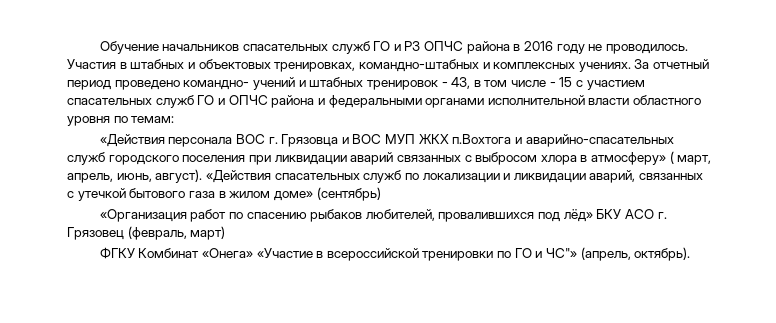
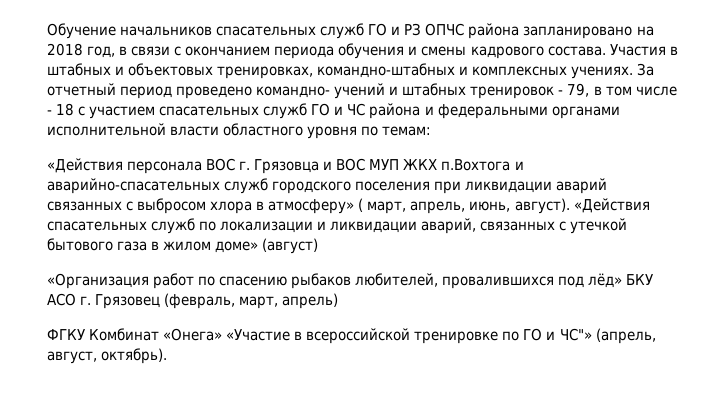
- Обучение начальников спасательных служб ГО и РЗ ОПЧС района в 2016 году не проводилось.
+ Обучение начальников спасательных служб ГО и РЗ ОПЧС района запланировано на 2018 год, в связи с окончанием периода обучения и смены кадрового состава.
- За отчетный период проведено командно- учений и штабных тренировок - 43, в том числе - 15 с участием спасательных служб ГО и ОПЧС района и федеральными органами исполнительной власти областного уровня по темам:
+ За отчетный период проведено командно- учений и штабных тренировок - 79, в том числе - 18 с участием спасательных служб ГО и ЧС района и федеральными органами исполнительной власти областного уровня по темам:
- «Действия спасательных служб по локализации и ликвидации аварий, связанных с утечкой бытового газа в жилом доме» (сентябрь)
+ «Действия спасательных служб по локализации и ликвидации аварий, связанных с утечкой бытового газа в жилом доме» (август)
- «Организация работ по спасению рыбаков любителей, провалившихся под лёд» БКУ АСО г. Грязовец (февраль, март)
+ «Организация работ по спасению рыбаков любителей, провалившихся под лёд» БКУ АСО г. Грязовец (февраль, март, апрель)
- ФГКУ Комбинат «Онега» «Участие в всероссийской тренировки по ГО и ЧС"» (апрель, октябрь).
+ ФГКУ Комбинат «Онега» «Участие в всероссийской тренировке по ГО и ЧС"» (апрель, август, октябрь).

